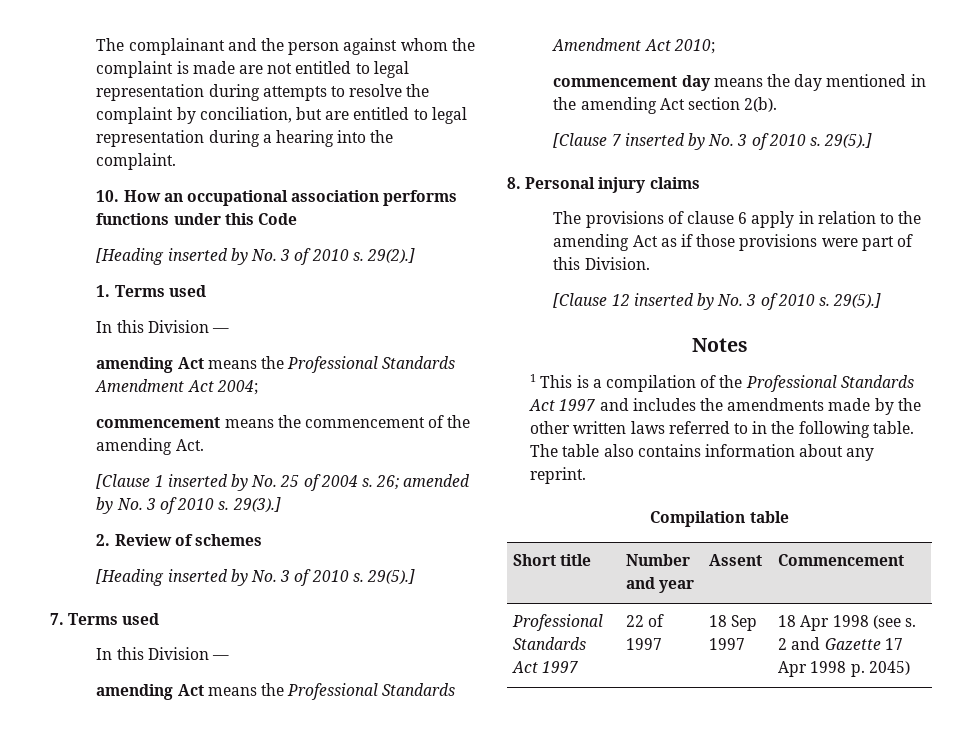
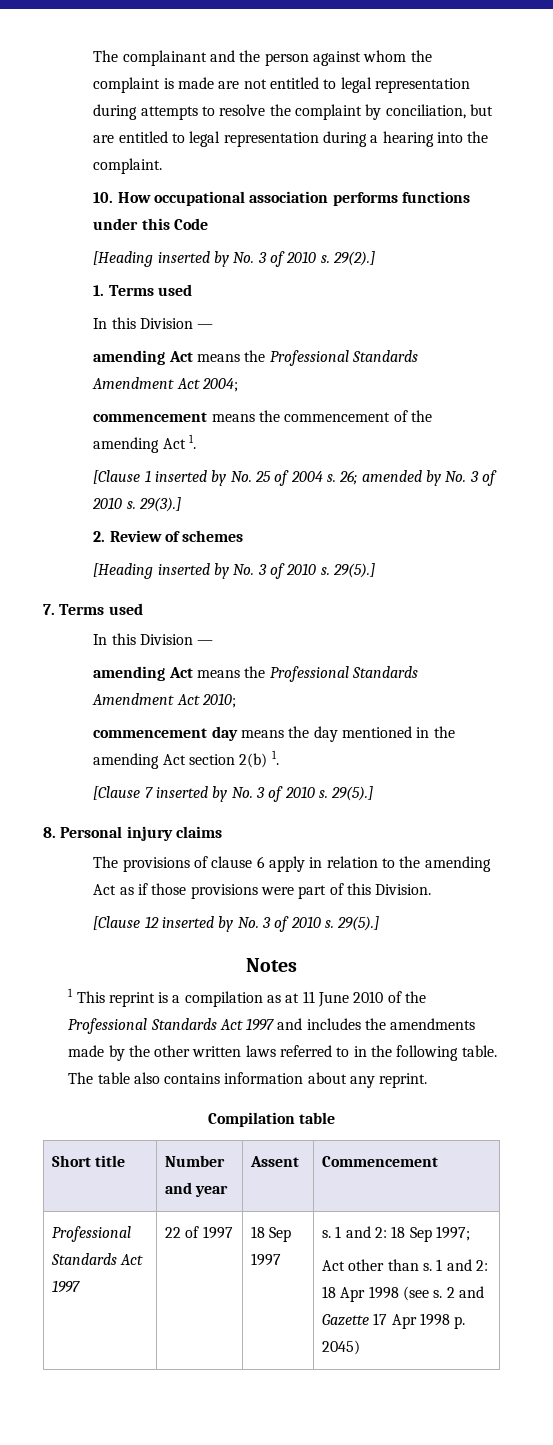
- 10. How an occupational association performs functions under this Code
+ 10. How occupational association performs functions under this Code
- commencement means the commencement of the amending Act.
+ commencement means the commencement of the amending Act 1.
- commencement day means the day mentioned in the amending Act section 2(b).
+ commencement day means the day mentioned in the amending Act section 2(b) 1.
- 1 This is a compilation of the Professional Standards Act 1997 and includes the amendments made by the other written laws referred to in the following table.
+ 1 This reprint is a compilation as at 11 June 2010 of the Professional Standards Act 1997 and includes the amendments made by the other written laws referred to in the following table.
- Professional Standards Act 1997 | 22 of 1997 | 18 Sep 1997 | 18 Apr 1998 (see s. 2 and Gazette 17 Apr 1998 p. 2045)
+ Professional Standards Act 1997 | 22 of 1997 | 18 Sep 1997 | s. 1 and 2: 18 Sep 1997;
+ Act other than s. 1 and 2: 18 Apr 1998 (see s. 2 and Gazette 17 Apr 1998 p. 2045)

